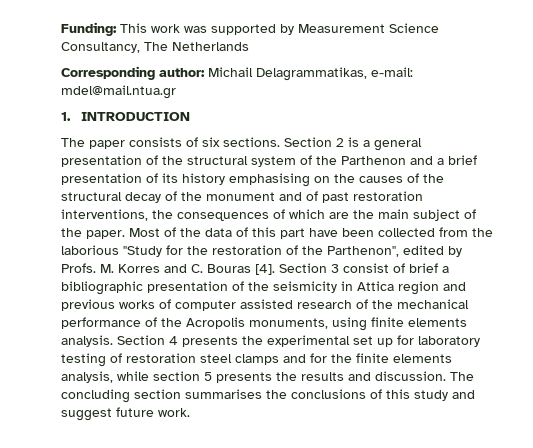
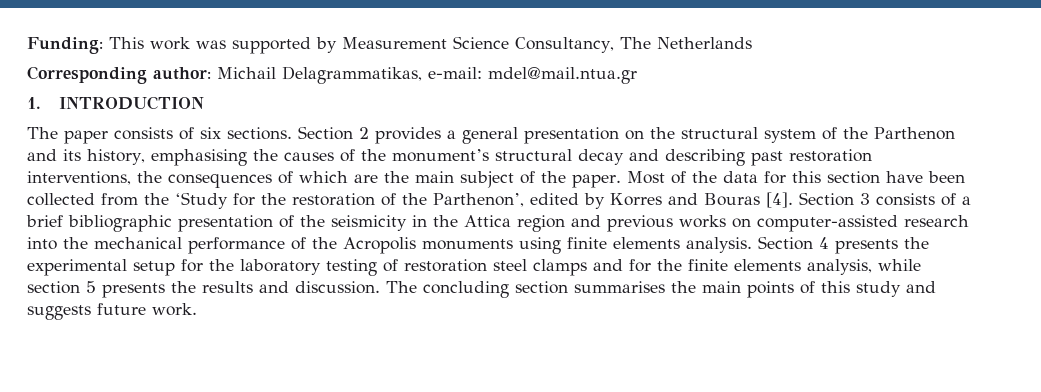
- Section 2 is a general presentation of the structural system of the Parthenon and a brief presentation of its history emphasising on the causes of the structural decay of the monument and of past restoration interventions, the consequences of which are the main subject of the paper.
+ Section 2 provides a general presentation on the structural system of the Parthenon and its history, emphasising the causes of the monument’s structural decay and describing past restoration interventions, the consequences of which are the main subject of the paper.
- Most of the data of this part have been collected from the laborious "Study for the restoration of the Parthenon", edited by Profs. M. Korres and C. Bouras [4].
+ Most of the data for this section have been collected from the ‘Study for the restoration of the Parthenon’, edited by Korres and Bouras [4].
- Section 3 consist of brief a bibliographic presentation of the seismicity in Attica region and previous works of computer assisted research of the mechanical performance of the Acropolis monuments, using finite elements analysis.
+ Section 3 consists of a brief bibliographic presentation of the seismicity in the Attica region and previous works on computer-assisted research into the mechanical performance of the Acropolis monuments using finite elements analysis.
- Section 4 presents the experimental set up for laboratory testing of restoration steel clamps and for the finite elements analysis, while section 5 presents the results and discussion.
+ Section 4 presents the experimental setup for the laboratory testing of restoration steel clamps and for the finite elements analysis, while section 5 presents the results and discussion.
- The concluding section summarises the conclusions of this study and suggest future work.
+ The concluding section summarises the main points of this study and suggests future work.

